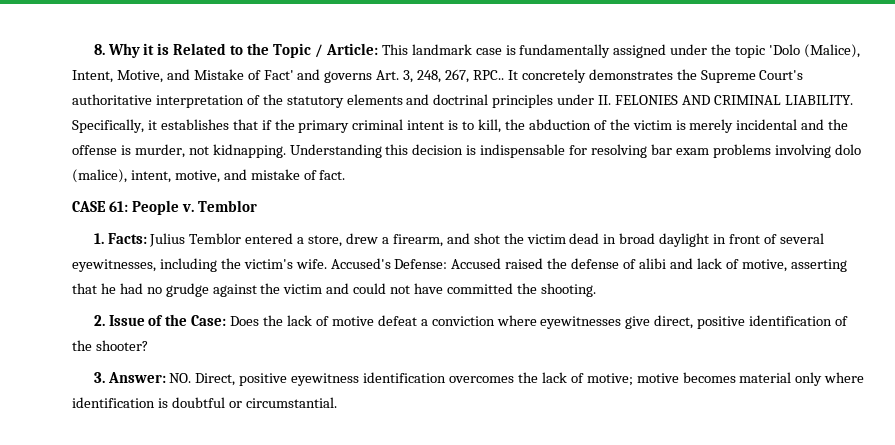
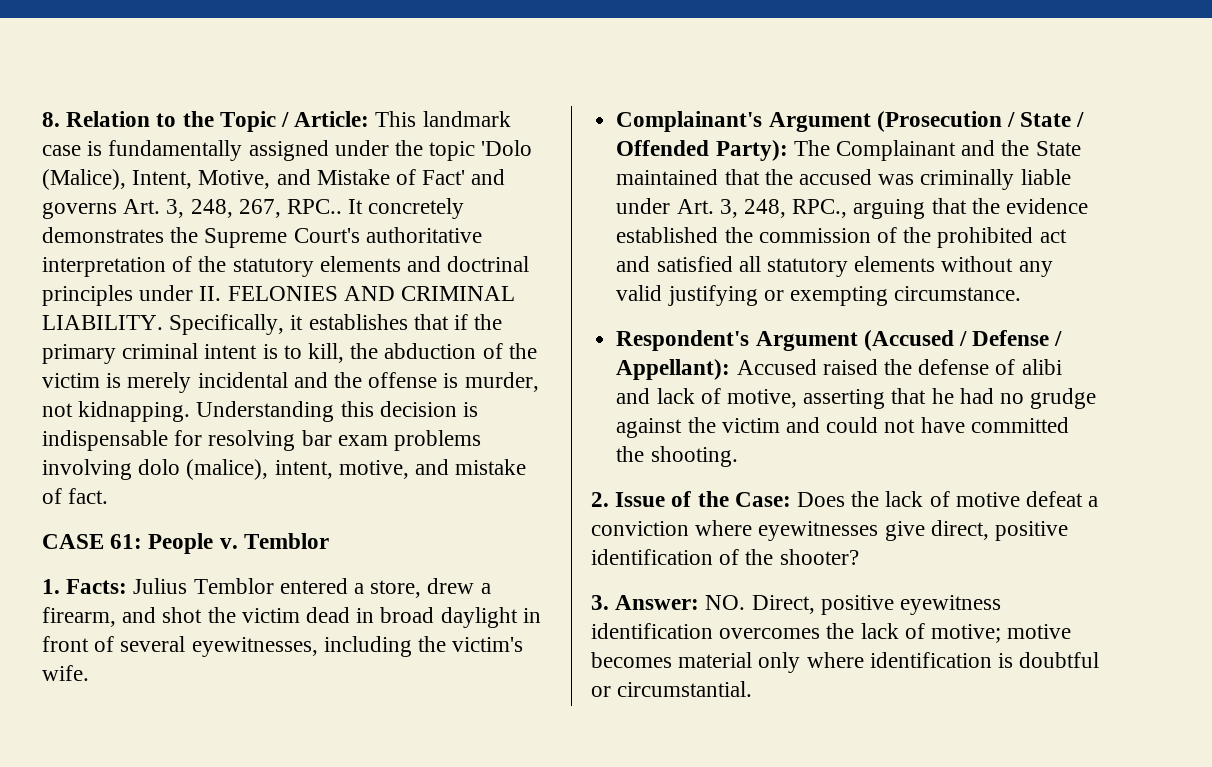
- 8. Why it is Related to the Topic / Article: This landmark case is fundamentally assigned under the topic 'Dolo (Malice), Intent, Motive, and Mistake of Fact' and governs Art. 3, 248, 267, RPC..
+ 8. Relation to the Topic / Article: This landmark case is fundamentally assigned under the topic 'Dolo (Malice), Intent, Motive, and Mistake of Fact' and governs Art. 3, 248, 267, RPC..
- 1. Facts: Julius Temblor entered a store, drew a firearm, and shot the victim dead in broad daylight in front of several eyewitnesses, including the victim's wife. Accused's Defense: Accused raised the defense of alibi and lack of motive, asserting that he had no grudge against the victim and could not have committed the shooting.
+ 1. Facts: Julius Temblor entered a store, drew a firearm, and shot the victim dead in broad daylight in front of several eyewitnesses, including the victim's wife.
+ Complainant's Argument (Prosecution / State / Offended Party): The Complainant and the State maintained that the accused was criminally liable under Art. 3, 248, RPC., arguing that the evidence established the commission of the prohibited act and satisfied all statutory elements without any valid justifying or exempting circumstance.
+ Respondent's Argument (Accused / Defense / Appellant): Accused raised the defense of alibi and lack of motive, asserting that he had no grudge against the victim and could not have committed the shooting.

